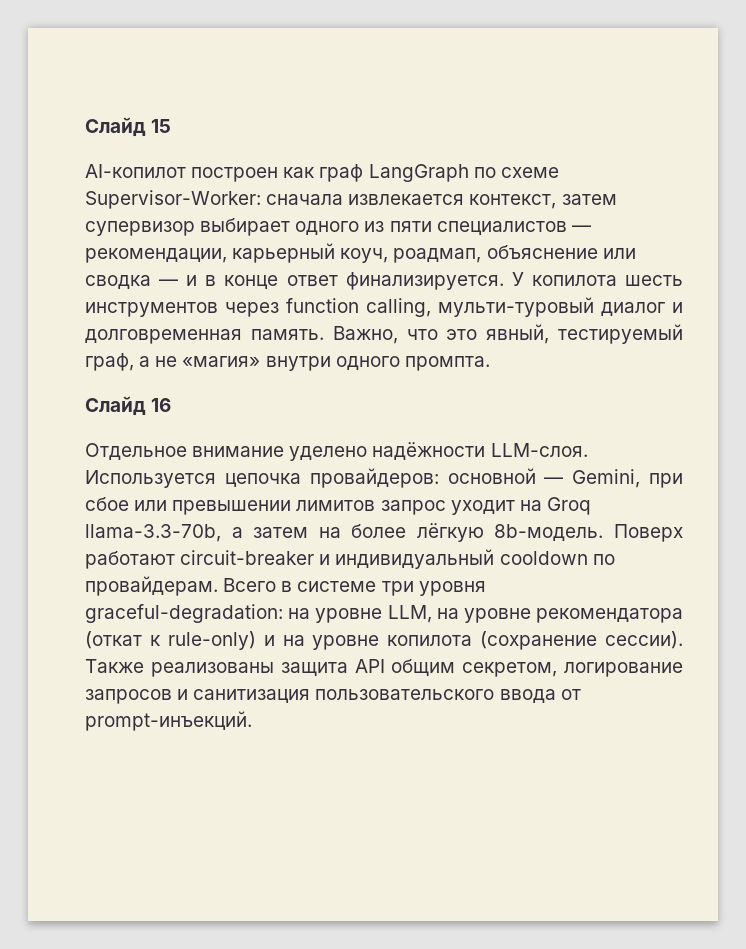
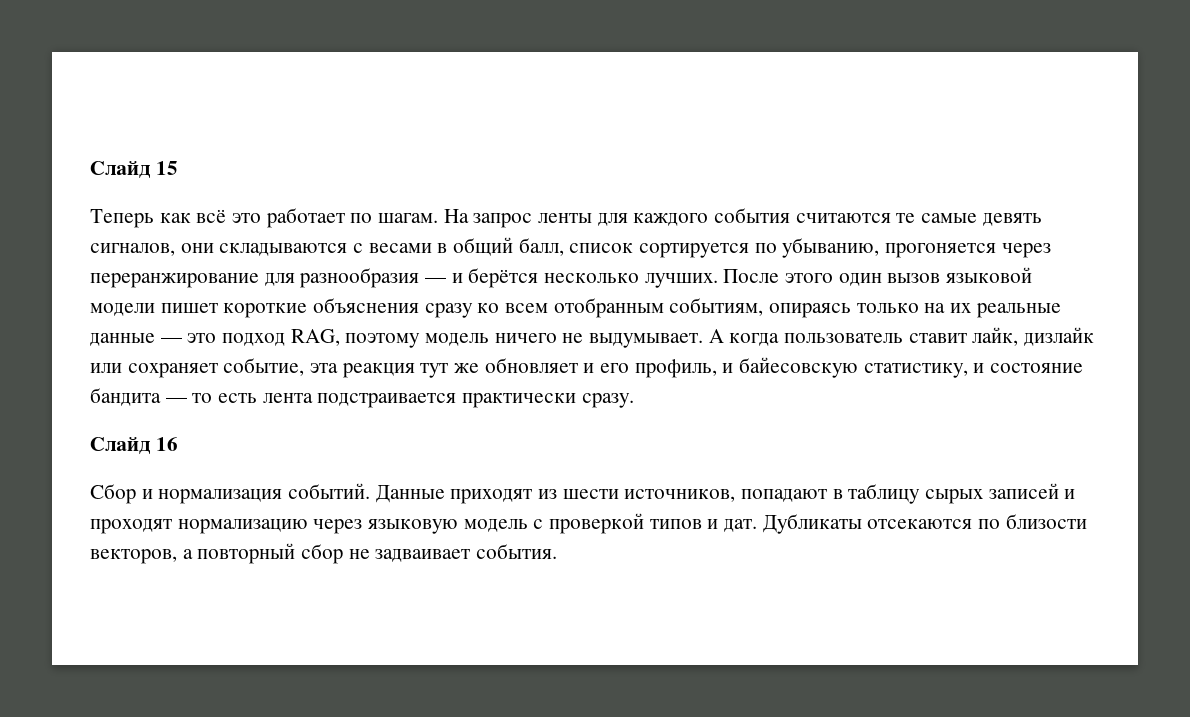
- AI-копилот построен как граф LangGraph по схеме Supervisor-Worker: сначала извлекается контекст, затем супервизор выбирает одного из пяти специалистов — рекомендации, карьерный коуч, роадмап, объяснение или сводка — и в конце ответ финализируется. У копилота шесть инструментов через function calling, мульти-туровый диалог и долговременная память. Важно, что это явный, тестируемый граф, а не «магия» внутри одного промпта.
+ Теперь как всё это работает по шагам. На запрос ленты для каждого события считаются те самые девять сигналов, они складываются с весами в общий балл, список сортируется по убыванию, прогоняется через переранжирование для разнообразия — и берётся несколько лучших. После этого один вызов языковой модели пишет короткие объяснения сразу ко всем отобранным событиям, опираясь только на их реальные данные — это подход RAG, поэтому модель ничего не выдумывает. А когда пользователь ставит лайк, дизлайк или сохраняет событие, эта реакция тут же обновляет и его профиль, и байесовскую статистику, и состояние бандита — то есть лента подстраивается практически сразу.
  Слайд 16
- Отдельное внимание уделено надёжности LLM-слоя. Используется цепочка провайдеров: основной — Gemini, при сбое или превышении лимитов запрос уходит на Groq llama-3.3-70b, а затем на более лёгкую 8b-модель. Поверх работают circuit-breaker и индивидуальный cooldown по провайдерам. Всего в системе три уровня graceful-degradation: на уровне LLM, на уровне рекомендатора (откат к rule-only) и на уровне копилота (сохранение сессии). Также реализованы защита API общим секретом, логирование запросов и санитизация пользовательского ввода от prompt-инъекций.
+ Сбор и нормализация событий. Данные приходят из шести источников, попадают в таблицу сырых записей и проходят нормализацию через языковую модель с проверкой типов и дат. Дубликаты отсекаются по близости векторов, а повторный сбор не задваивает события.

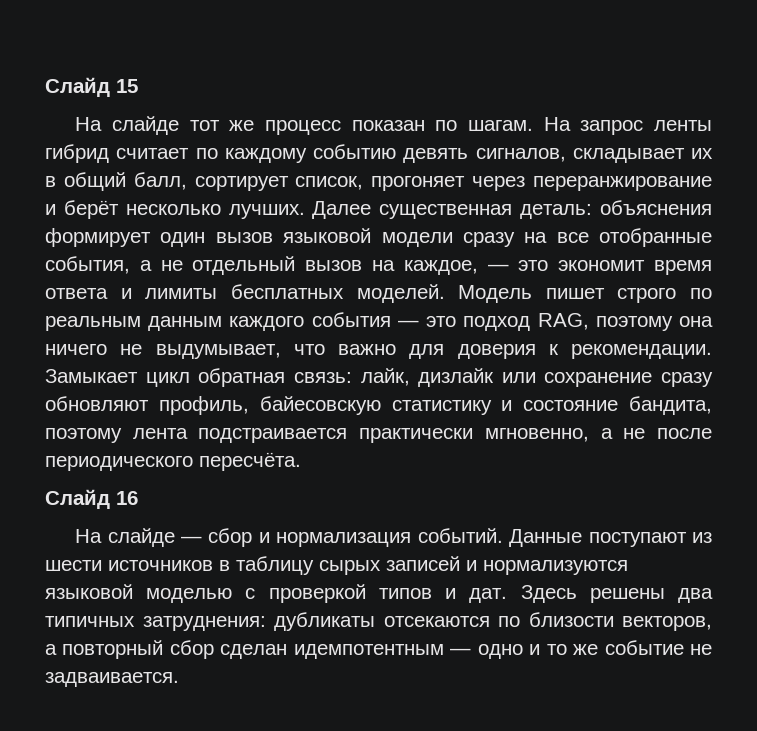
- Теперь как всё это работает по шагам.
+ На слайде тот же процесс показан по шагам.
- На запрос ленты для каждого события считаются те самые девять сигналов, они складываются с весами в общий балл, список сортируется по убыванию, прогоняется через переранжирование для разнообразия — и берётся несколько лучших. После этого один вызов языковой модели пишет короткие объяснения сразу ко всем отобранным событиям, опираясь только на их реальные данные — это подход RAG, поэтому модель ничего не выдумывает. А когда пользователь ставит лайк, дизлайк или сохраняет событие, эта реакция тут же обновляет и его профиль, и байесовскую статистику, и состояние бандита — то есть лента подстраивается практически сразу.
+ На запрос ленты гибрид считает по каждому событию девять сигналов, складывает их в общий балл, сортирует список, прогоняет через переранжирование и берёт несколько лучших. Далее существенная деталь: объяснения формирует один вызов языковой модели сразу на все отобранные события, а не отдельный вызов на каждое, — это экономит время ответа и лимиты бесплатных моделей. Модель пишет строго по реальным данным каждого события — это подход RAG, поэтому она ничего не выдумывает, что важно для доверия к рекомендации. Замыкает цикл обратная связь: лайк, дизлайк или сохранение сразу обновляют профиль, байесовскую статистику и состояние бандита, поэтому лента подстраивается практически мгновенно, а не после периодического пересчёта.
  Слайд 16
- Сбор и нормализация событий.
+ На слайде — сбор и нормализация событий.
- Данные приходят из шести источников, попадают в таблицу сырых записей и проходят нормализацию через языковую модель с проверкой типов и дат.
+ Данные поступают из шести источников в таблицу сырых записей и нормализуются языковой моделью с проверкой типов и дат.
- Дубликаты отсекаются по близости векторов, а повторный сбор не задваивает события.
+ Здесь решены два типичных затруднения: дубликаты отсекаются по близости векторов, а повторный сбор сделан идемпотентным — одно и то же событие не задваивается.

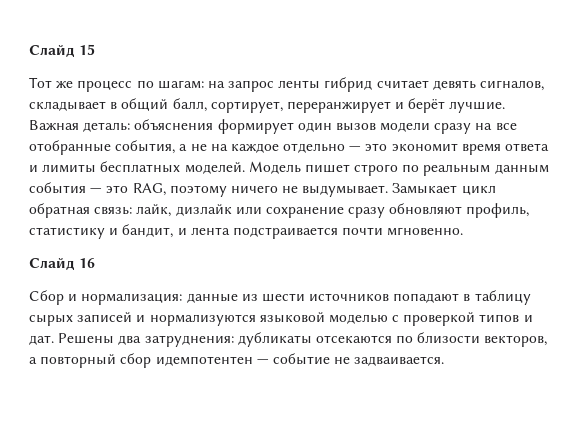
- На слайде тот же процесс показан по шагам. На запрос ленты гибрид считает по каждому событию девять сигналов, складывает их в общий балл, сортирует список, прогоняет через переранжирование и берёт несколько лучших. Далее существенная деталь: объяснения формирует один вызов языковой модели сразу на все отобранные события, а не отдельный вызов на каждое, — это экономит время ответа и лимиты бесплатных моделей.
+ Тот же процесс по шагам: на запрос ленты гибрид считает девять сигналов, складывает в общий балл, сортирует, переранжирует и берёт лучшие. Важная деталь: объяснения формирует один вызов модели сразу на все отобранные события, а не на каждое отдельно — это экономит время ответа и лимиты бесплатных моделей.
- Модель пишет строго по реальным данным каждого события — это подход RAG, поэтому она ничего не выдумывает, что важно для доверия к рекомендации.
+ Модель пишет строго по реальным данным события — это RAG, поэтому ничего не выдумывает.
- Замыкает цикл обратная связь: лайк, дизлайк или сохранение сразу обновляют профиль, байесовскую статистику и состояние бандита, поэтому лента подстраивается практически мгновенно, а не после периодического пересчёта.
+ Замыкает цикл обратная связь: лайк, дизлайк или сохранение сразу обновляют профиль, статистику и бандит, и лента подстраивается почти мгновенно.
  Слайд 16
- На слайде — сбор и нормализация событий. Данные поступают из шести источников в таблицу сырых записей и нормализуются языковой моделью с проверкой типов и дат.
+ Сбор и нормализация: данные из шести источников попадают в таблицу сырых записей и нормализуются языковой моделью с проверкой типов и дат.
- Здесь решены два типичных затруднения: дубликаты отсекаются по близости векторов, а повторный сбор сделан идемпотентным — одно и то же событие не задваивается.
+ Решены два затруднения: дубликаты отсекаются по близости векторов, а повторный сбор идемпотентен — событие не задваивается.

